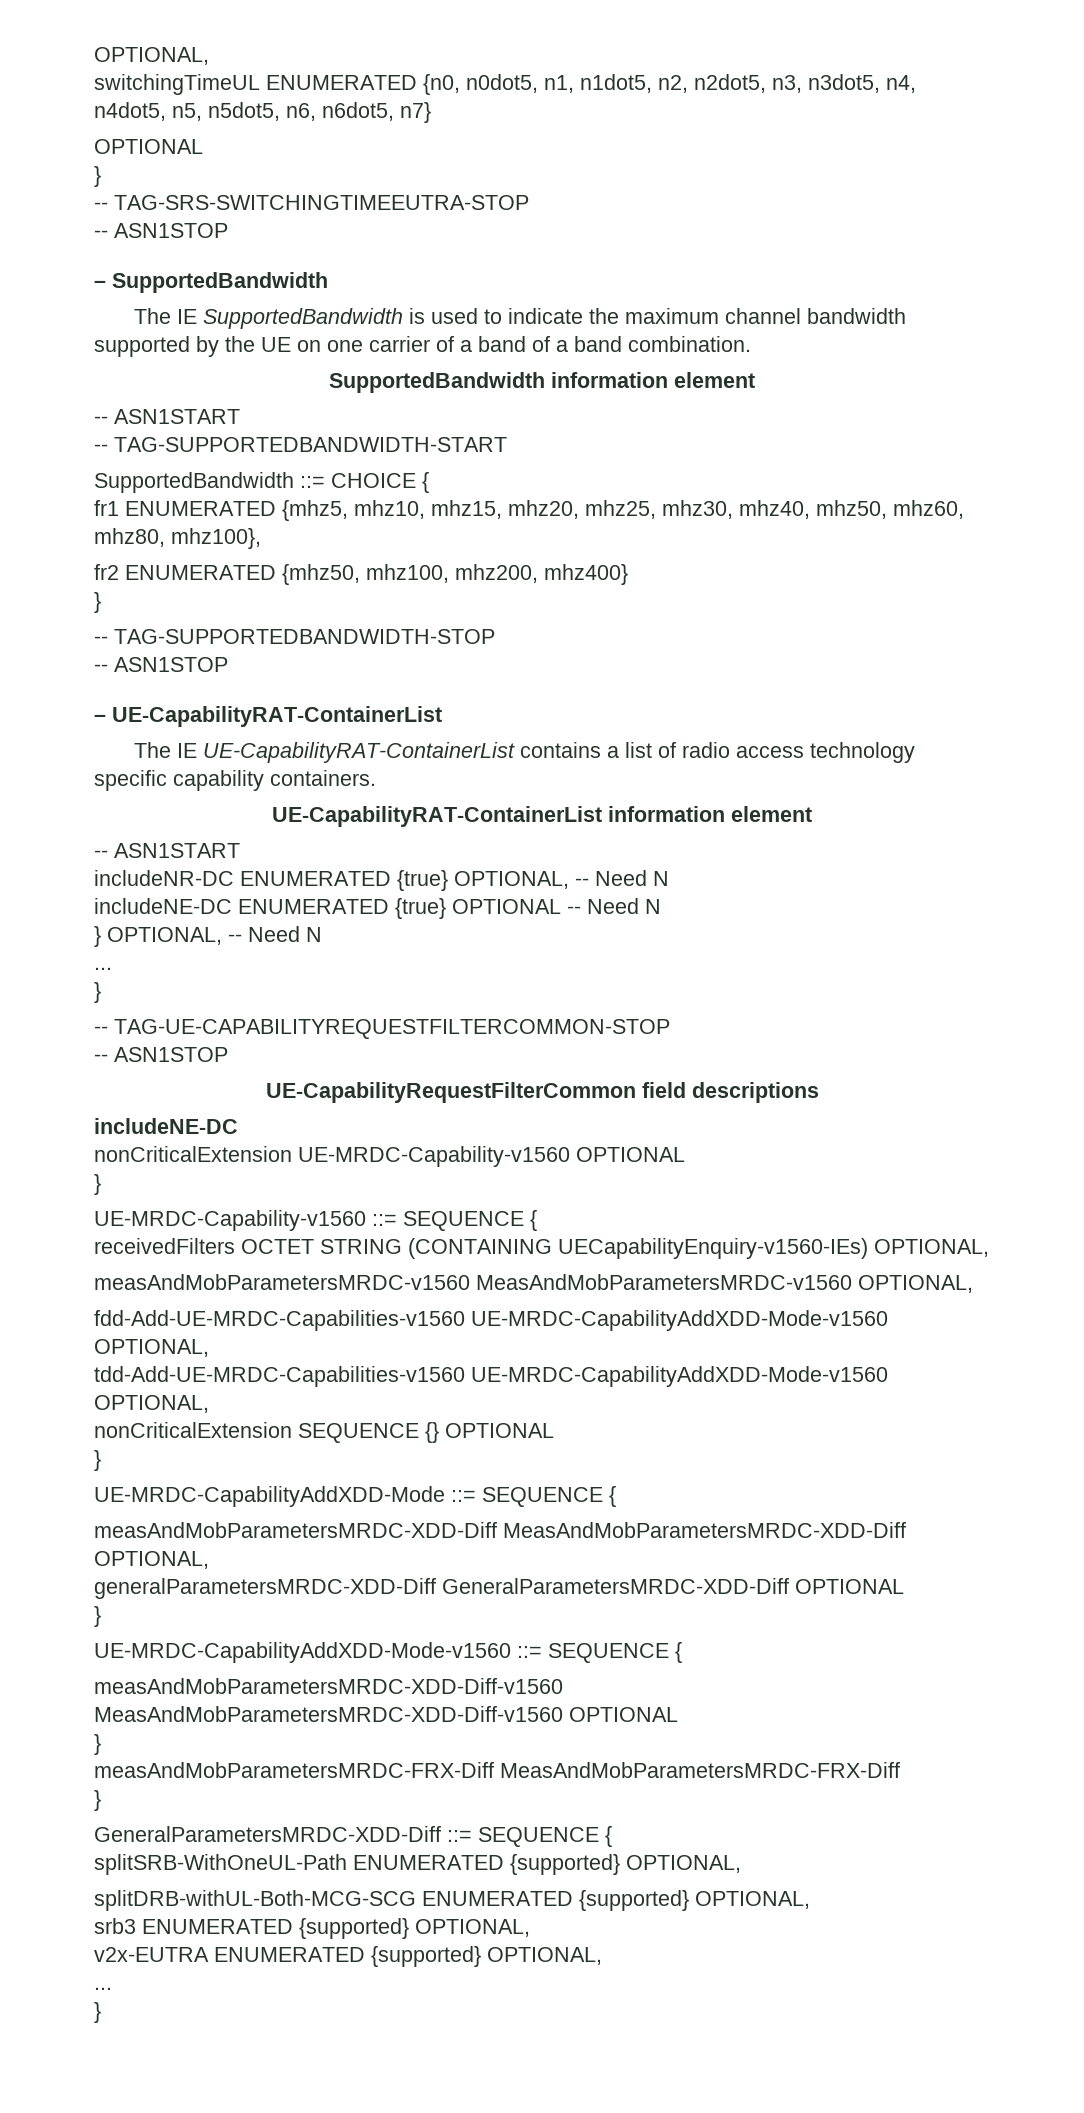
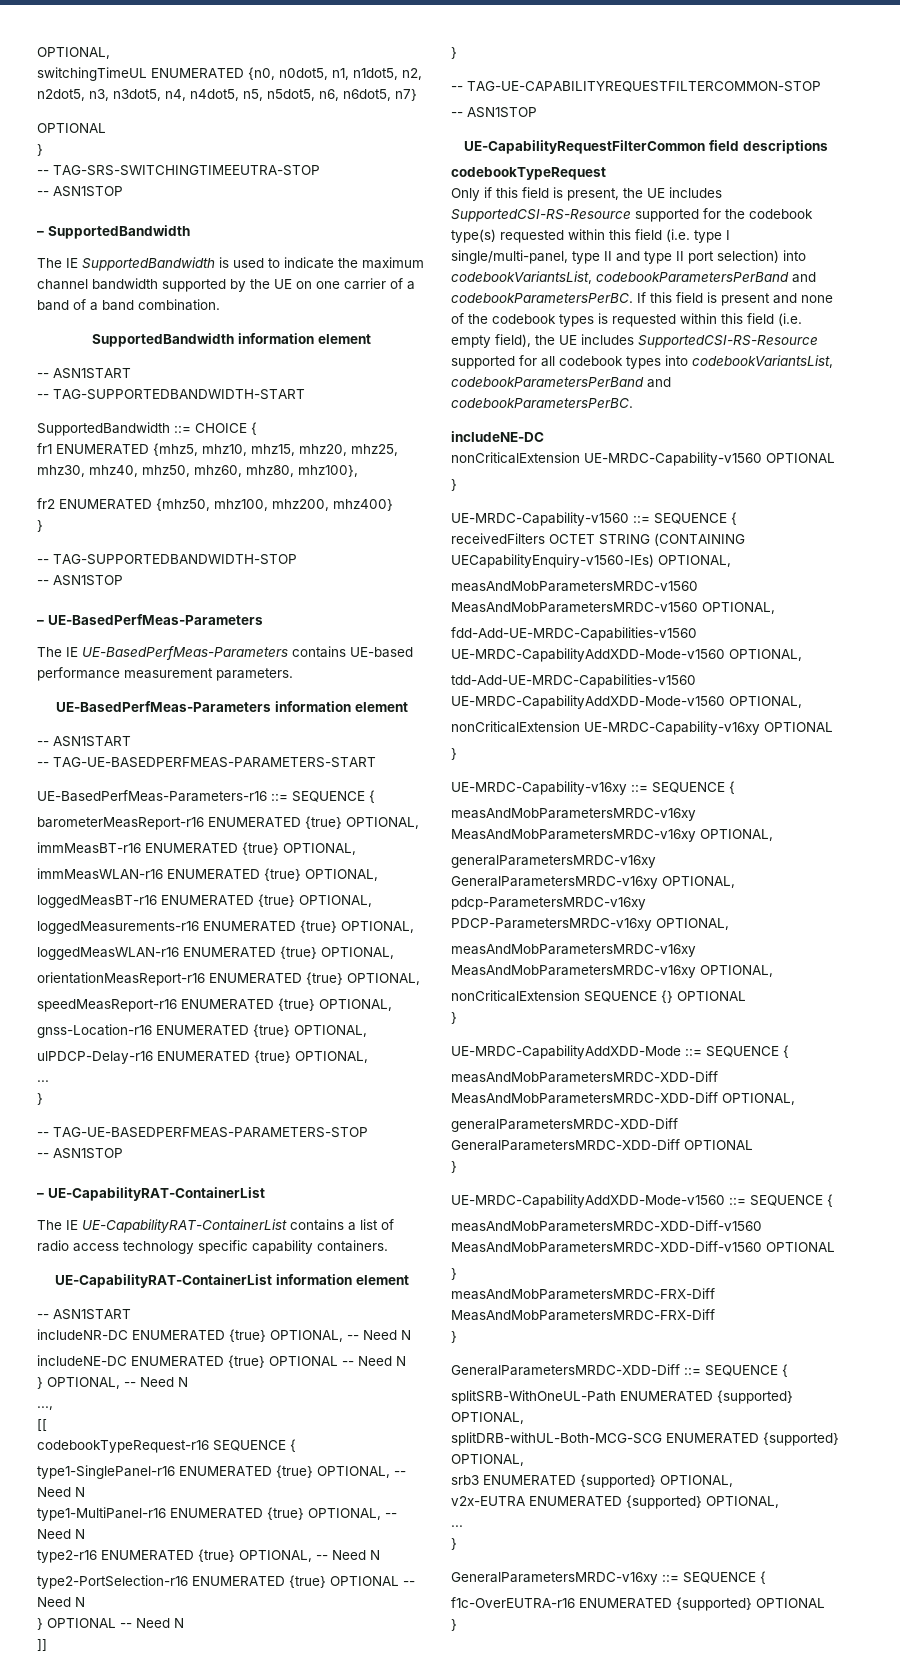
+ – UE-BasedPerfMeas-Parameters
+ The IE UE-BasedPerfMeas-Parameters contains UE-based performance measurement parameters.
+ UE-BasedPerfMeas-Parameters information element
+ -- ASN1START
+ -- TAG-UE-BASEDPERFMEAS-PARAMETERS-START
+ UE-BasedPerfMeas-Parameters-r16 ::= SEQUENCE {
+ barometerMeasReport-r16 ENUMERATED {true} OPTIONAL,
+ immMeasBT-r16 ENUMERATED {true} OPTIONAL,
+ immMeasWLAN-r16 ENUMERATED {true} OPTIONAL,
+ loggedMeasBT-r16 ENUMERATED {true} OPTIONAL,
+ loggedMeasurements-r16 ENUMERATED {true} OPTIONAL,
+ loggedMeasWLAN-r16 ENUMERATED {true} OPTIONAL,
+ orientationMeasReport-r16 ENUMERATED {true} OPTIONAL,
+ speedMeasReport-r16 ENUMERATED {true} OPTIONAL,
+ gnss-Location-r16 ENUMERATED {true} OPTIONAL,
+ ulPDCP-Delay-r16 ENUMERATED {true} OPTIONAL,
+ ...
+ }
+ -- TAG-UE-BASEDPERFMEAS-PARAMETERS-STOP
+ -- ASN1STOP
  } OPTIONAL, -- Need N
- ...
+ ...,
+ [[
+ codebookTypeRequest-r16 SEQUENCE {
+ type1-SinglePanel-r16 ENUMERATED {true} OPTIONAL, -- Need N
+ type1-MultiPanel-r16 ENUMERATED {true} OPTIONAL, -- Need N
+ type2-r16 ENUMERATED {true} OPTIONAL, -- Need N
+ type2-PortSelection-r16 ENUMERATED {true} OPTIONAL -- Need N
+ } OPTIONAL -- Need N
+ ]]
+ codebookTypeRequest
+ Only if this field is present, the UE includes SupportedCSI-RS-Resource supported for the codebook type(s) requested within this field (i.e. type I single/multi-panel, type II and type II port selection) into codebookVariantsList, codebookParametersPerBand and codebookParametersPerBC. If this field is present and none of the codebook types is requested within this field (i.e. empty field), the UE includes SupportedCSI-RS-Resource supported for all codebook types into codebookVariantsList, codebookParametersPerBand and codebookParametersPerBC.
+ nonCriticalExtension UE-MRDC-Capability-v16xy OPTIONAL
+ }
+ UE-MRDC-Capability-v16xy ::= SEQUENCE {
+ measAndMobParametersMRDC-v16xy MeasAndMobParametersMRDC-v16xy OPTIONAL,
+ generalParametersMRDC-v16xy GeneralParametersMRDC-v16xy OPTIONAL, pdcp-ParametersMRDC-v16xy PDCP-ParametersMRDC-v16xy OPTIONAL,
+ measAndMobParametersMRDC-v16xy MeasAndMobParametersMRDC-v16xy OPTIONAL,
+ GeneralParametersMRDC-v16xy ::= SEQUENCE {
+ f1c-OverEUTRA-r16 ENUMERATED {supported} OPTIONAL
+ }

